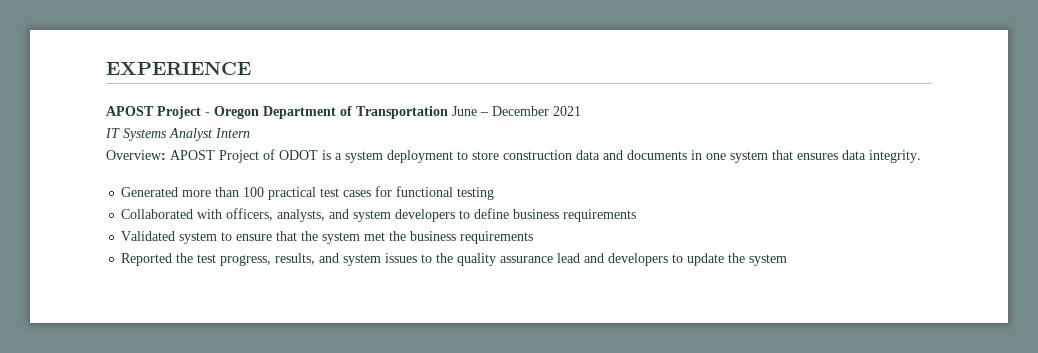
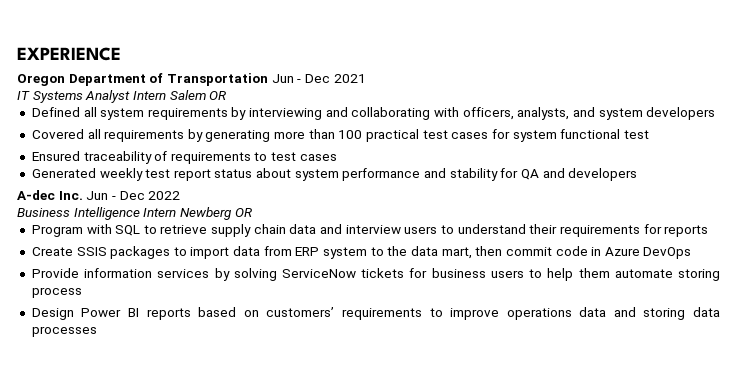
- APOST Project - Oregon Department of Transportation June – December 2021
+ Oregon Department of Transportation Jun - Dec 2021
- IT Systems Analyst Intern
- Overview: APOST Project of ODOT is a system deployment to store construction data and documents in one system that ensures data integrity.
- Generated more than 100 practical test cases for functional testing
- Collaborated with officers, analysts, and system developers to define business requirements
- Validated system to ensure that the system met the business requirements
- Reported the test progress, results, and system issues to the quality assurance lead and developers to update the system
+ IT Systems Analyst Intern Salem OR
+ Defined all system requirements by interviewing and collaborating with officers, analysts, and system developers
+ Covered all requirements by generating more than 100 practical test cases for system functional test
+ Ensured traceability of requirements to test cases
+ Generated weekly test report status about system performance and stability for QA and developers
+ A-dec Inc. Jun - Dec 2022
+ Business Intelligence Intern Newberg OR
+ Program with SQL to retrieve supply chain data and interview users to understand their requirements for reports
+ Create SSIS packages to import data from ERP system to the data mart, then commit code in Azure DevOps
+ Provide information services by solving ServiceNow tickets for business users to help them automate storing process
+ Design Power BI reports based on customers’ requirements to improve operations data and storing data processes

